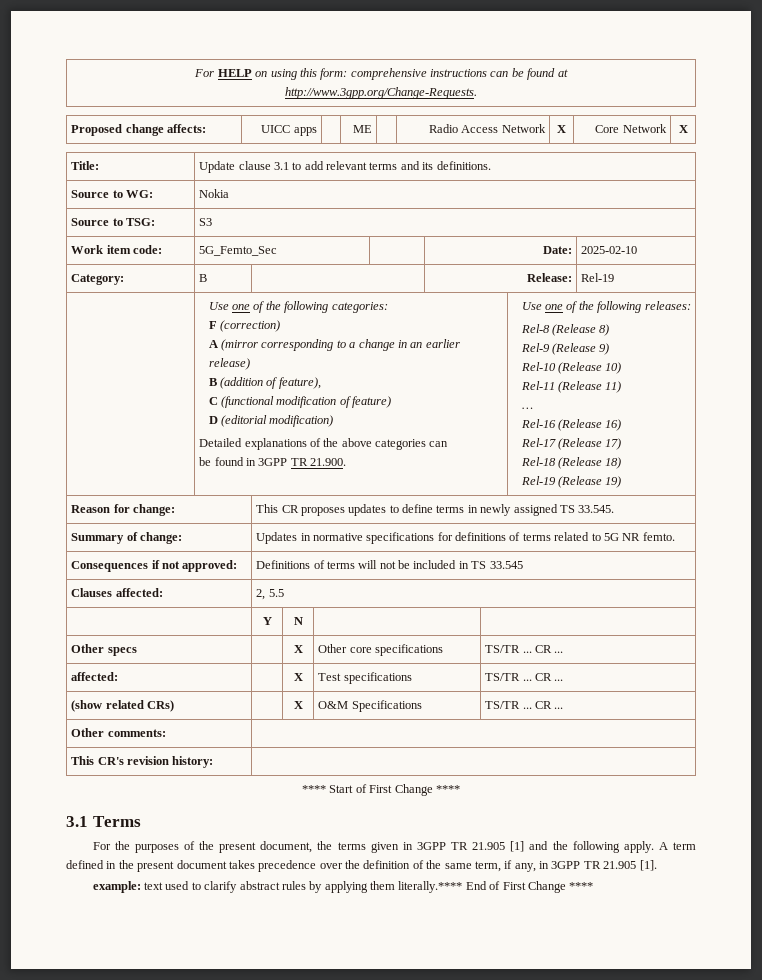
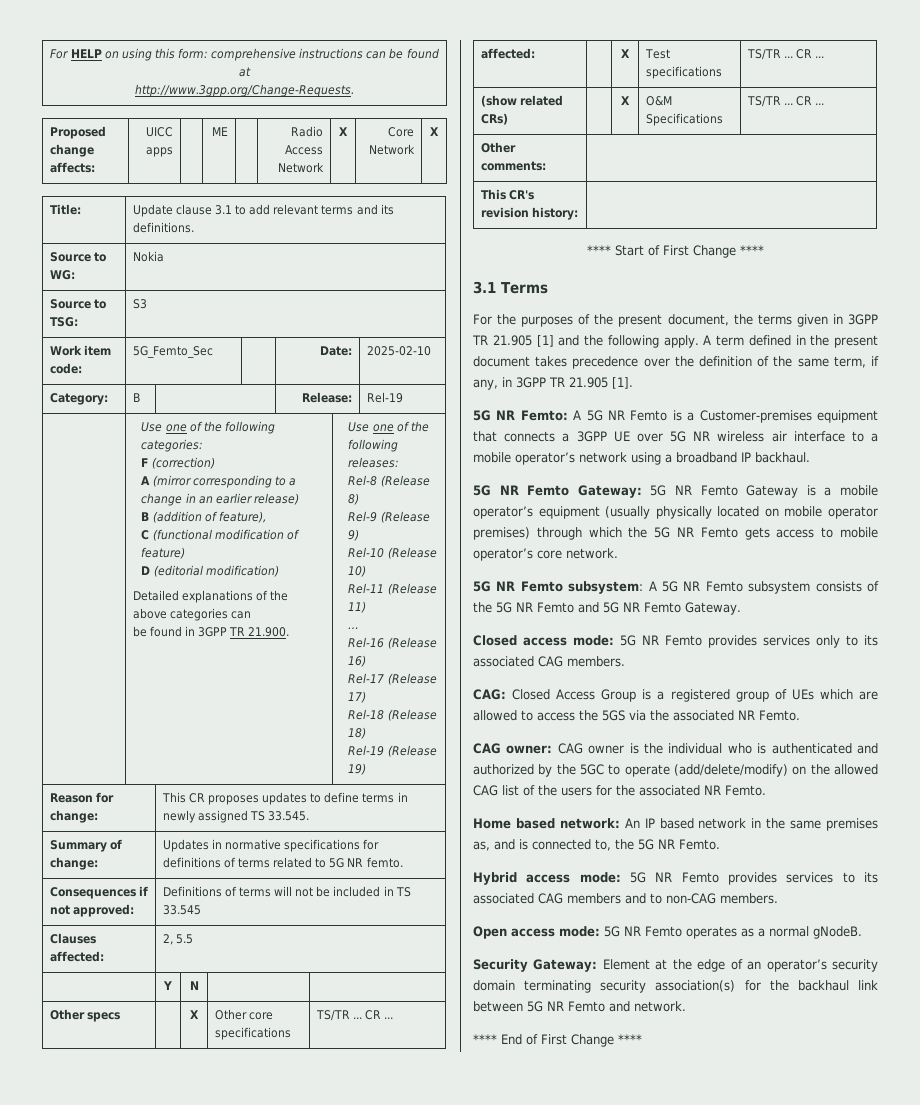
- example: text used to clarify abstract rules by applying them literally.**** End of First Change ****
+ 5G NR Femto: A 5G NR Femto is a Customer-premises equipment that connects a 3GPP UE over 5G NR wireless air interface to a mobile operator’s network using a broadband IP backhaul.
+ 5G NR Femto Gateway: 5G NR Femto Gateway is a mobile operator’s equipment (usually physically located on mobile operator premises) through which the 5G NR Femto gets access to mobile operator’s core network.
+ 5G NR Femto subsystem: A 5G NR Femto subsystem consists of the 5G NR Femto and 5G NR Femto Gateway.
+ Closed access mode: 5G NR Femto provides services only to its associated CAG members.
+ CAG: Closed Access Group is a registered group of UEs which are allowed to access the 5GS via the associated NR Femto.
+ CAG owner: CAG owner is the individual who is authenticated and authorized by the 5GC to operate (add/delete/modify) on the allowed CAG list of the users for the associated NR Femto.
+ Home based network: An IP based network in the same premises as, and is connected to, the 5G NR Femto.
+ Hybrid access mode: 5G NR Femto provides services to its associated CAG members and to non-CAG members.
+ Open access mode: 5G NR Femto operates as a normal gNodeB.
+ Security Gateway: Element at the edge of an operator’s security domain terminating security association(s) for the backhaul link between 5G NR Femto and network.
+ **** End of First Change ****

